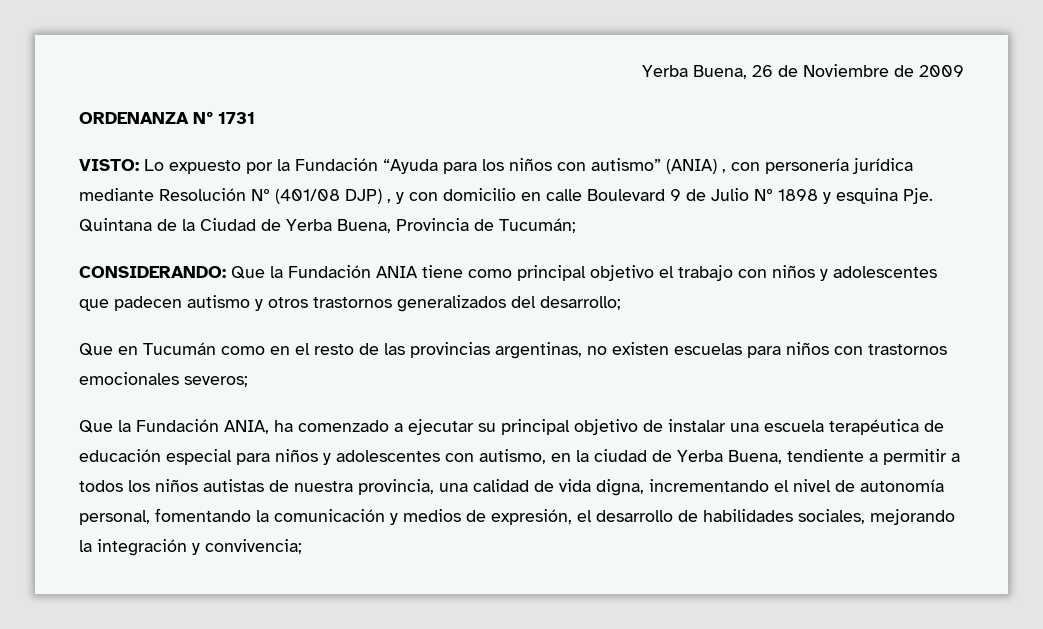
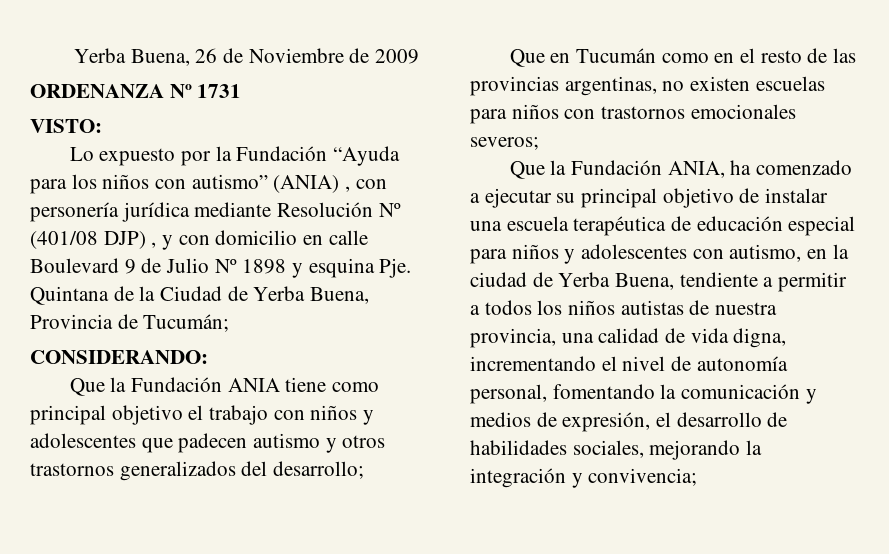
- VISTO: Lo expuesto por la Fundación “Ayuda para los niños con autismo” (ANIA) , con personería jurídica mediante Resolución Nº (401/08 DJP) , y con domicilio en calle Boulevard 9 de Julio Nº 1898 y esquina Pje. Quintana de la Ciudad de Yerba Buena, Provincia de Tucumán;
+ VISTO:
+ Lo expuesto por la Fundación “Ayuda para los niños con autismo” (ANIA) , con personería jurídica mediante Resolución Nº (401/08 DJP) , y con domicilio en calle Boulevard 9 de Julio Nº 1898 y esquina Pje. Quintana de la Ciudad de Yerba Buena, Provincia de Tucumán;
- CONSIDERANDO: Que la Fundación ANIA tiene como principal objetivo el trabajo con niños y adolescentes que padecen autismo y otros trastornos generalizados del desarrollo;
+ CONSIDERANDO:
+ Que la Fundación ANIA tiene como principal objetivo el trabajo con niños y adolescentes que padecen autismo y otros trastornos generalizados del desarrollo;

